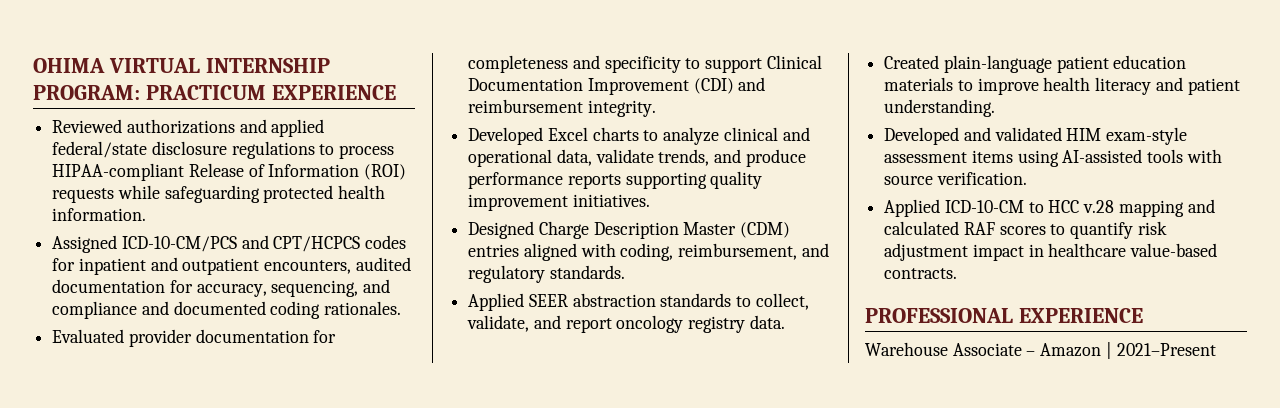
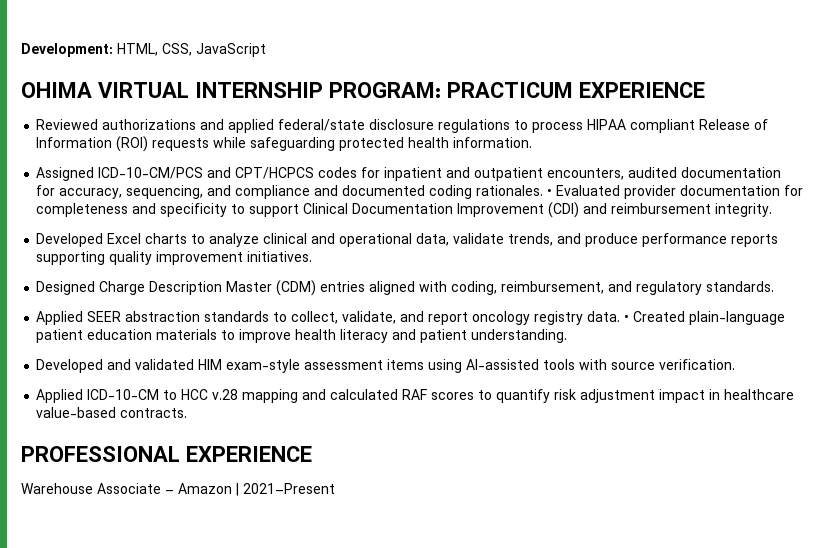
+ Development: HTML, CSS, JavaScript
- Reviewed authorizations and applied federal/state disclosure regulations to process HIPAA-compliant Release of Information (ROI) requests while safeguarding protected health information.
+ Reviewed authorizations and applied federal/state disclosure regulations to process HIPAA compliant Release of Information (ROI) requests while safeguarding protected health information.
- Assigned ICD-10-CM/PCS and CPT/HCPCS codes for inpatient and outpatient encounters, audited documentation for accuracy, sequencing, and compliance and documented coding rationales.
- Evaluated provider documentation for completeness and specificity to support Clinical Documentation Improvement (CDI) and reimbursement integrity.
+ Assigned ICD-10-CM/PCS and CPT/HCPCS codes for inpatient and outpatient encounters, audited documentation for accuracy, sequencing, and compliance and documented coding rationales. • Evaluated provider documentation for completeness and specificity to support Clinical Documentation Improvement (CDI) and reimbursement integrity.
- Applied SEER abstraction standards to collect, validate, and report oncology registry data.
- Created plain-language patient education materials to improve health literacy and patient understanding.
+ Applied SEER abstraction standards to collect, validate, and report oncology registry data. • Created plain-language patient education materials to improve health literacy and patient understanding.

